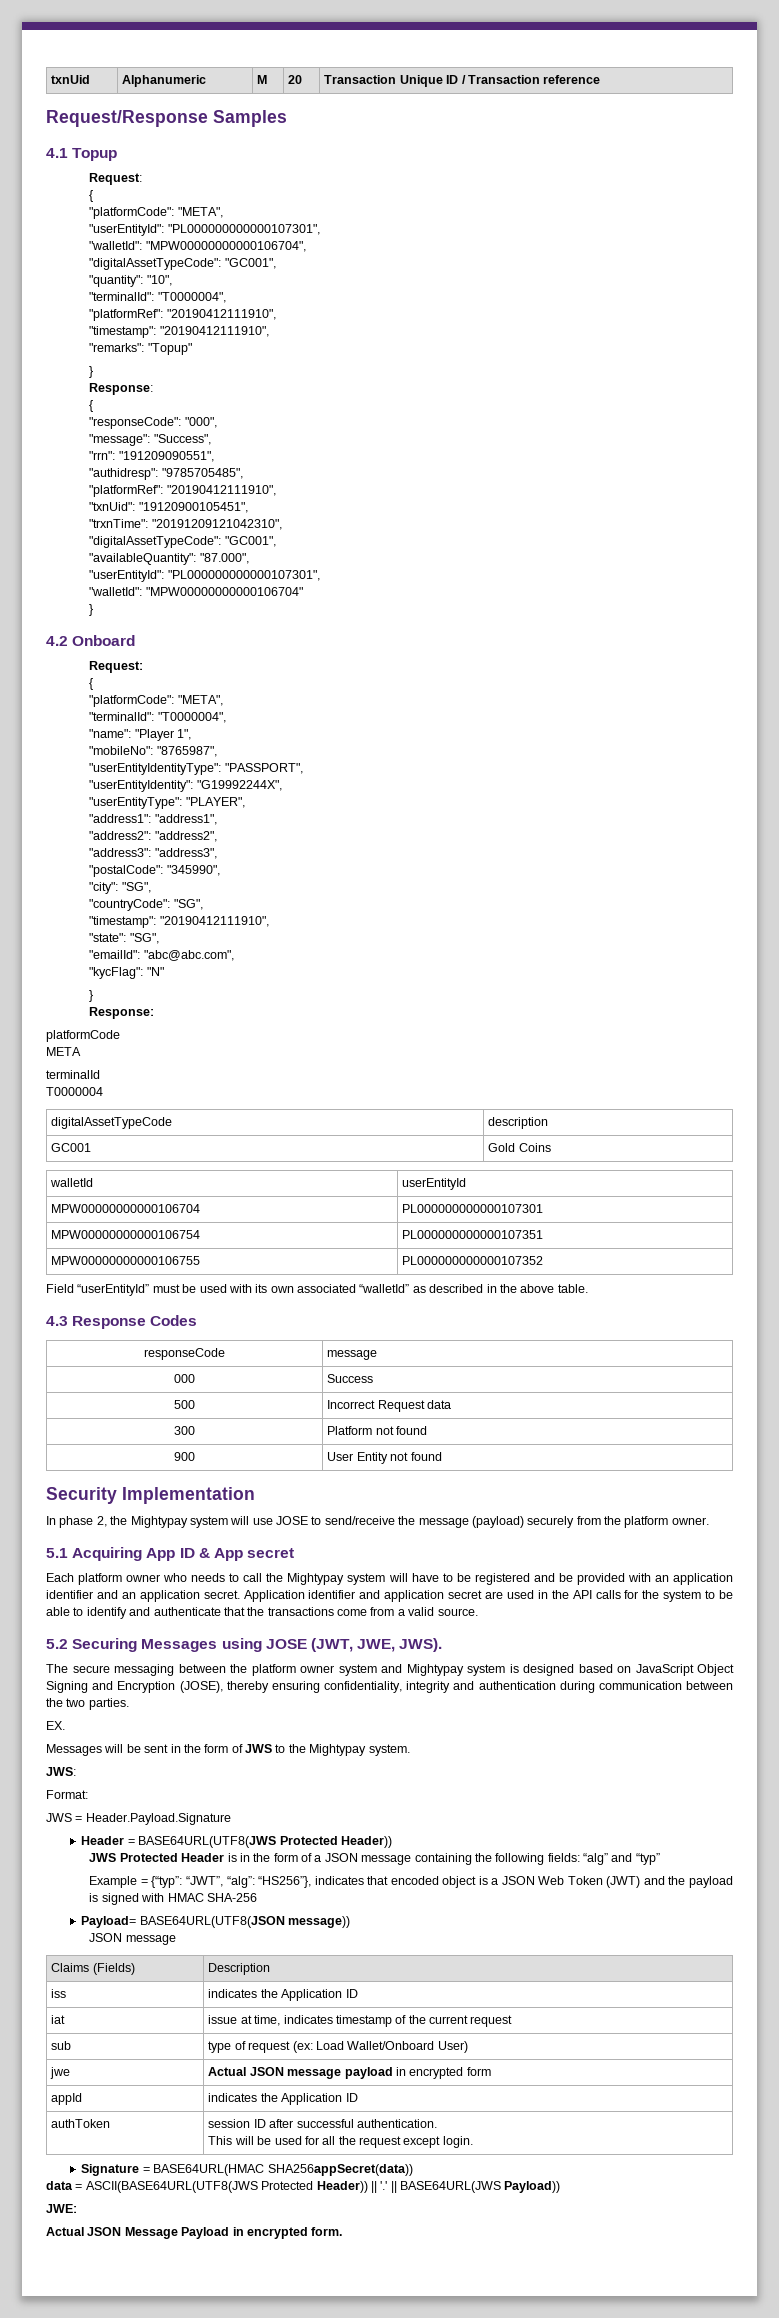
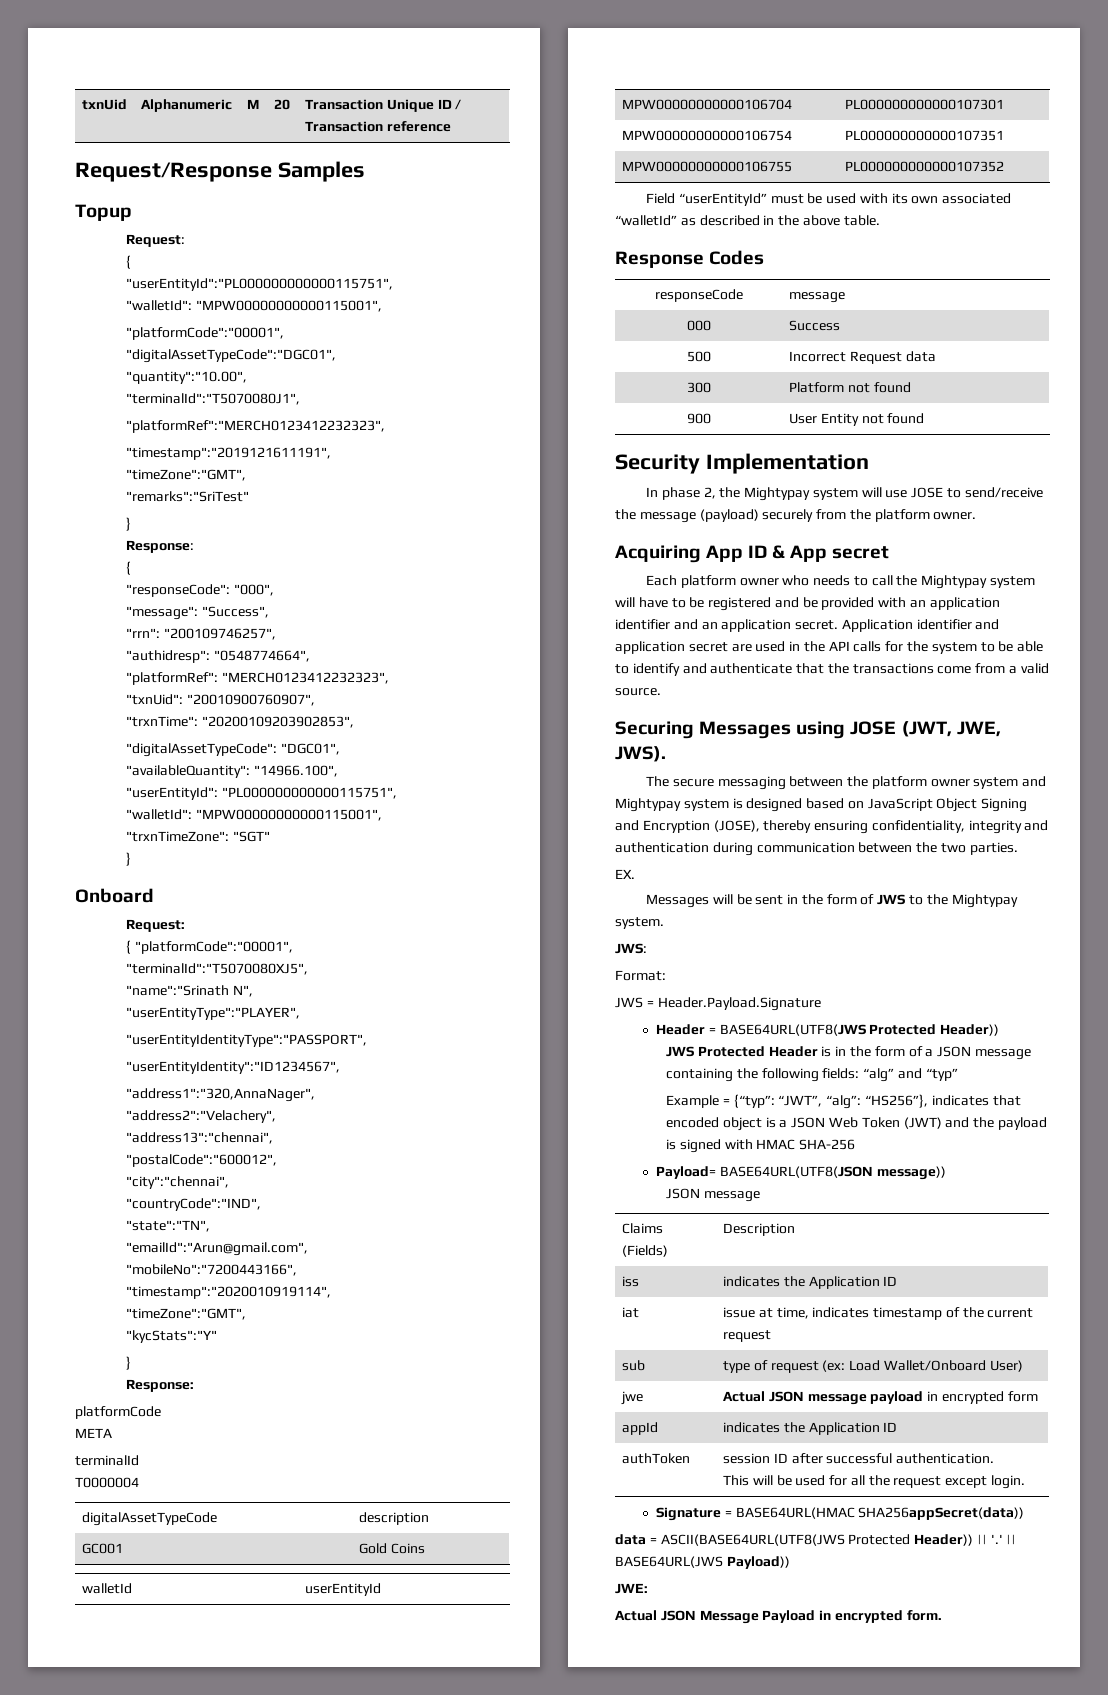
- 4.1 Topup
+ Topup
  Request:
  {
- "platformCode": "META",
- "userEntityId": "PL000000000000107301",
- "walletId": "MPW00000000000106704",
- "digitalAssetTypeCode": "GC001",
- "quantity": "10",
- "terminalId": "T0000004",
- "platformRef": "20190412111910",
- "timestamp": "20190412111910",
- "remarks": "Topup"
+ "userEntityId":"PL000000000000115751",
+ "walletId": "MPW00000000000115001",
+ "platformCode":"00001",
+ "digitalAssetTypeCode":"DGC01",
+ "quantity":"10.00",
+ "terminalId":"T5070080J1",
+ "platformRef":"MERCH0123412232323",
+ "timestamp":"2019121611191",
+ "timeZone":"GMT",
+ "remarks":"SriTest"
- "rrn": "191209090551",
+ "rrn": "200109746257",
- "authidresp": "9785705485",
- "platformRef": "20190412111910",
+ "authidresp": "0548774664",
+ "platformRef": "MERCH0123412232323",
- "txnUid": "19120900105451",
+ "txnUid": "20010900760907",
- "trxnTime": "20191209121042310",
- "digitalAssetTypeCode": "GC001",
+ "trxnTime": "20200109203902853",
+ "digitalAssetTypeCode": "DGC01",
- "availableQuantity": "87.000",
- "userEntityId": "PL000000000000107301",
- "walletId": "MPW00000000000106704"
+ "availableQuantity": "14966.100",
+ "userEntityId": "PL000000000000115751",
+ "walletId": "MPW00000000000115001",
+ "trxnTimeZone": "SGT"
  }
- 4.2 Onboard
+ Onboard
  Request:
- {
- "platformCode": "META",
- "terminalId": "T0000004",
- "name": "Player 1",
- "mobileNo": "8765987",
- "userEntityIdentityType": "PASSPORT",
- "userEntityIdentity": "G19992244X",
- "userEntityType": "PLAYER",
- "address1": "address1",
- "address2": "address2",
- "address3": "address3",
- "postalCode": "345990",
- "city": "SG",
- "countryCode": "SG",
- "timestamp": "20190412111910",
- "state": "SG",
- "emailId": "abc@abc.com",
- "kycFlag": "N"
+ { "platformCode":"00001",
+ "terminalId":"T5070080XJ5",
+ "name":"Srinath N",
+ "userEntityType":"PLAYER",
+ "userEntityIdentityType":"PASSPORT",
+ "userEntityIdentity":"ID1234567",
+ "address1":"320,AnnaNager",
+ "address2":"Velachery",
+ "address13":"chennai",
+ "postalCode":"600012",
+ "city":"chennai",
+ "countryCode":"IND",
+ "state":"TN",
+ "emailId":"Arun@gmail.com",
+ "mobileNo":"7200443166",
+ "timestamp":"2020010919114",
+ "timeZone":"GMT",
+ "kycStats":"Y"
- 4.3 Response Codes
+ Response Codes
- 5.1 Acquiring App ID & App secret
+ Acquiring App ID & App secret
- 5.2 Securing Messages using JOSE (JWT, JWE, JWS).
+ Securing Messages using JOSE (JWT, JWE, JWS).

